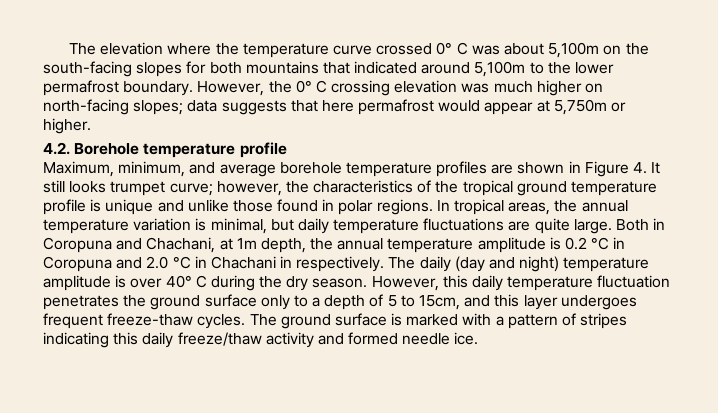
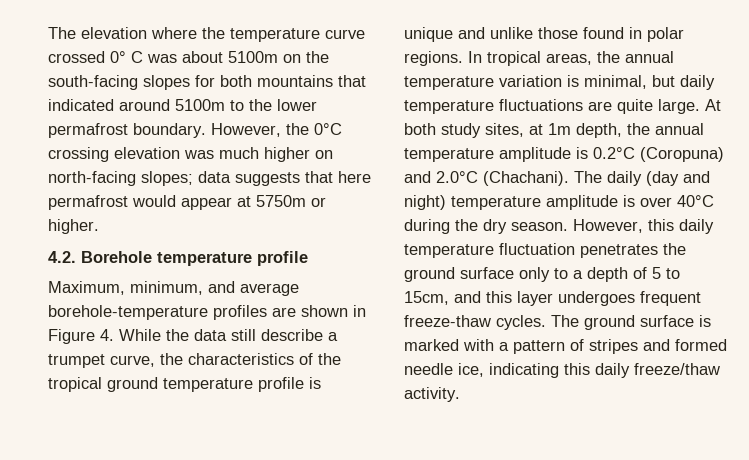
- The elevation where the temperature curve crossed 0° C was about 5,100m on the south-facing slopes for both mountains that indicated around 5,100m to the lower permafrost boundary.
+ The elevation where the temperature curve crossed 0° C was about 5100m on the south-facing slopes for both mountains that indicated around 5100m to the lower permafrost boundary.
- However, the 0° C crossing elevation was much higher on north-facing slopes; data suggests that here permafrost would appear at 5,750m or higher.
+ However, the 0°C crossing elevation was much higher on north-facing slopes; data suggests that here permafrost would appear at 5750m or higher.
- Maximum, minimum, and average borehole temperature profiles are shown in Figure 4. It still looks trumpet curve; however, the characteristics of the tropical ground temperature profile is unique and unlike those found in polar regions.
+ Maximum, minimum, and average borehole-temperature profiles are shown in Figure 4. While the data still describe a trumpet curve, the characteristics of the tropical ground temperature profile is unique and unlike those found in polar regions.
- Both in Coropuna and Chachani, at 1m depth, the annual temperature amplitude is 0.2 °C in Coropuna and 2.0 °C in Chachani in respectively.
+ At both study sites, at 1m depth, the annual temperature amplitude is 0.2°C (Coropuna) and 2.0°C (Chachani).
- The daily (day and night) temperature amplitude is over 40° C during the dry season.
+ The daily (day and night) temperature amplitude is over 40°C during the dry season.
- The ground surface is marked with a pattern of stripes indicating this daily freeze/thaw activity and formed needle ice.
+ The ground surface is marked with a pattern of stripes and formed needle ice, indicating this daily freeze/thaw activity.

